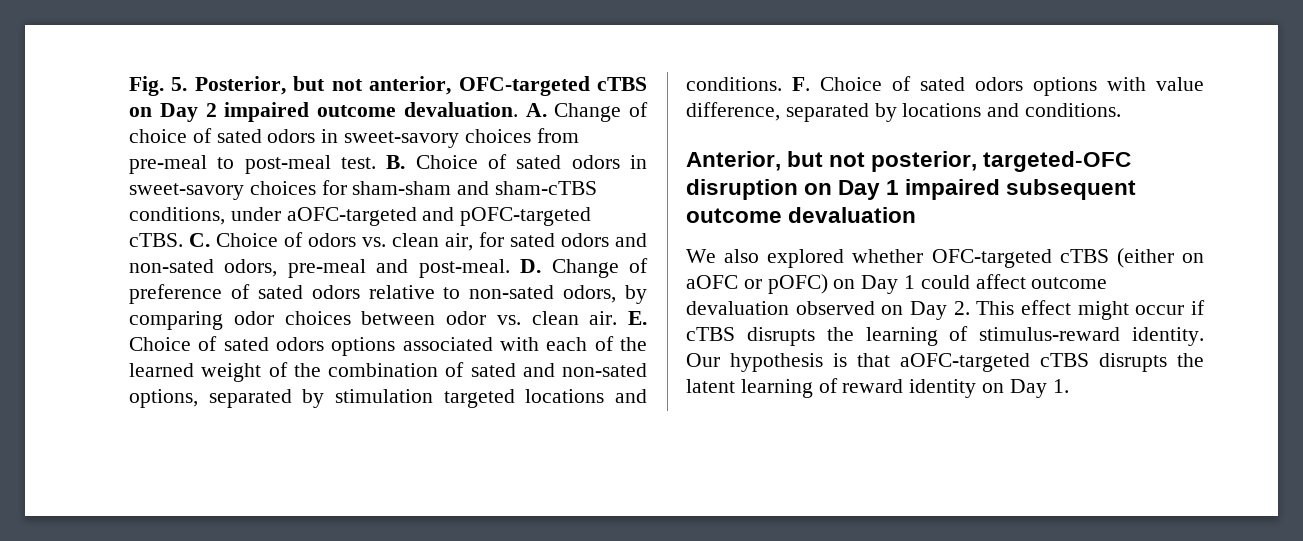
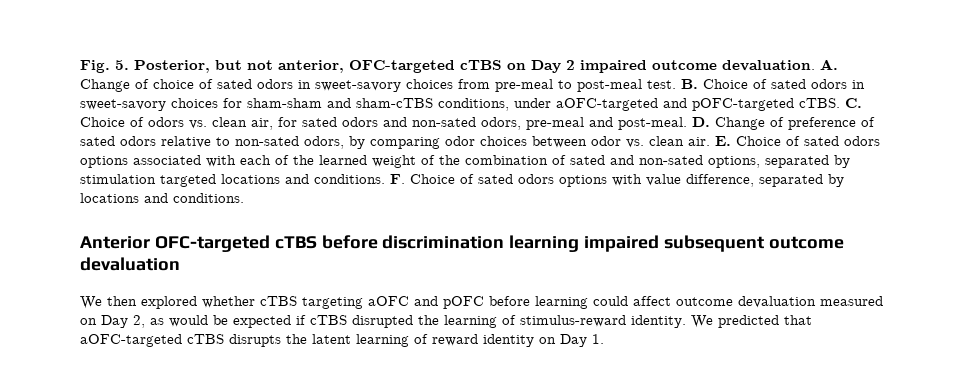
- Anterior, but not posterior, targeted-OFC disruption on Day 1 impaired subsequent outcome devaluation
+ Anterior OFC-targeted cTBS before discrimination learning impaired subsequent outcome devaluation
- We also explored whether OFC-targeted cTBS (either on aOFC or pOFC) on Day 1 could affect outcome devaluation observed on Day 2. This effect might occur if cTBS disrupts the learning of stimulus-reward identity.
+ We then explored whether cTBS targeting aOFC and pOFC before learning could affect outcome devaluation measured on Day 2, as would be expected if cTBS disrupted the learning of stimulus-reward identity.
- Our hypothesis is that aOFC-targeted cTBS disrupts the latent learning of reward identity on Day 1.
+ We predicted that aOFC-targeted cTBS disrupts the latent learning of reward identity on Day 1.

